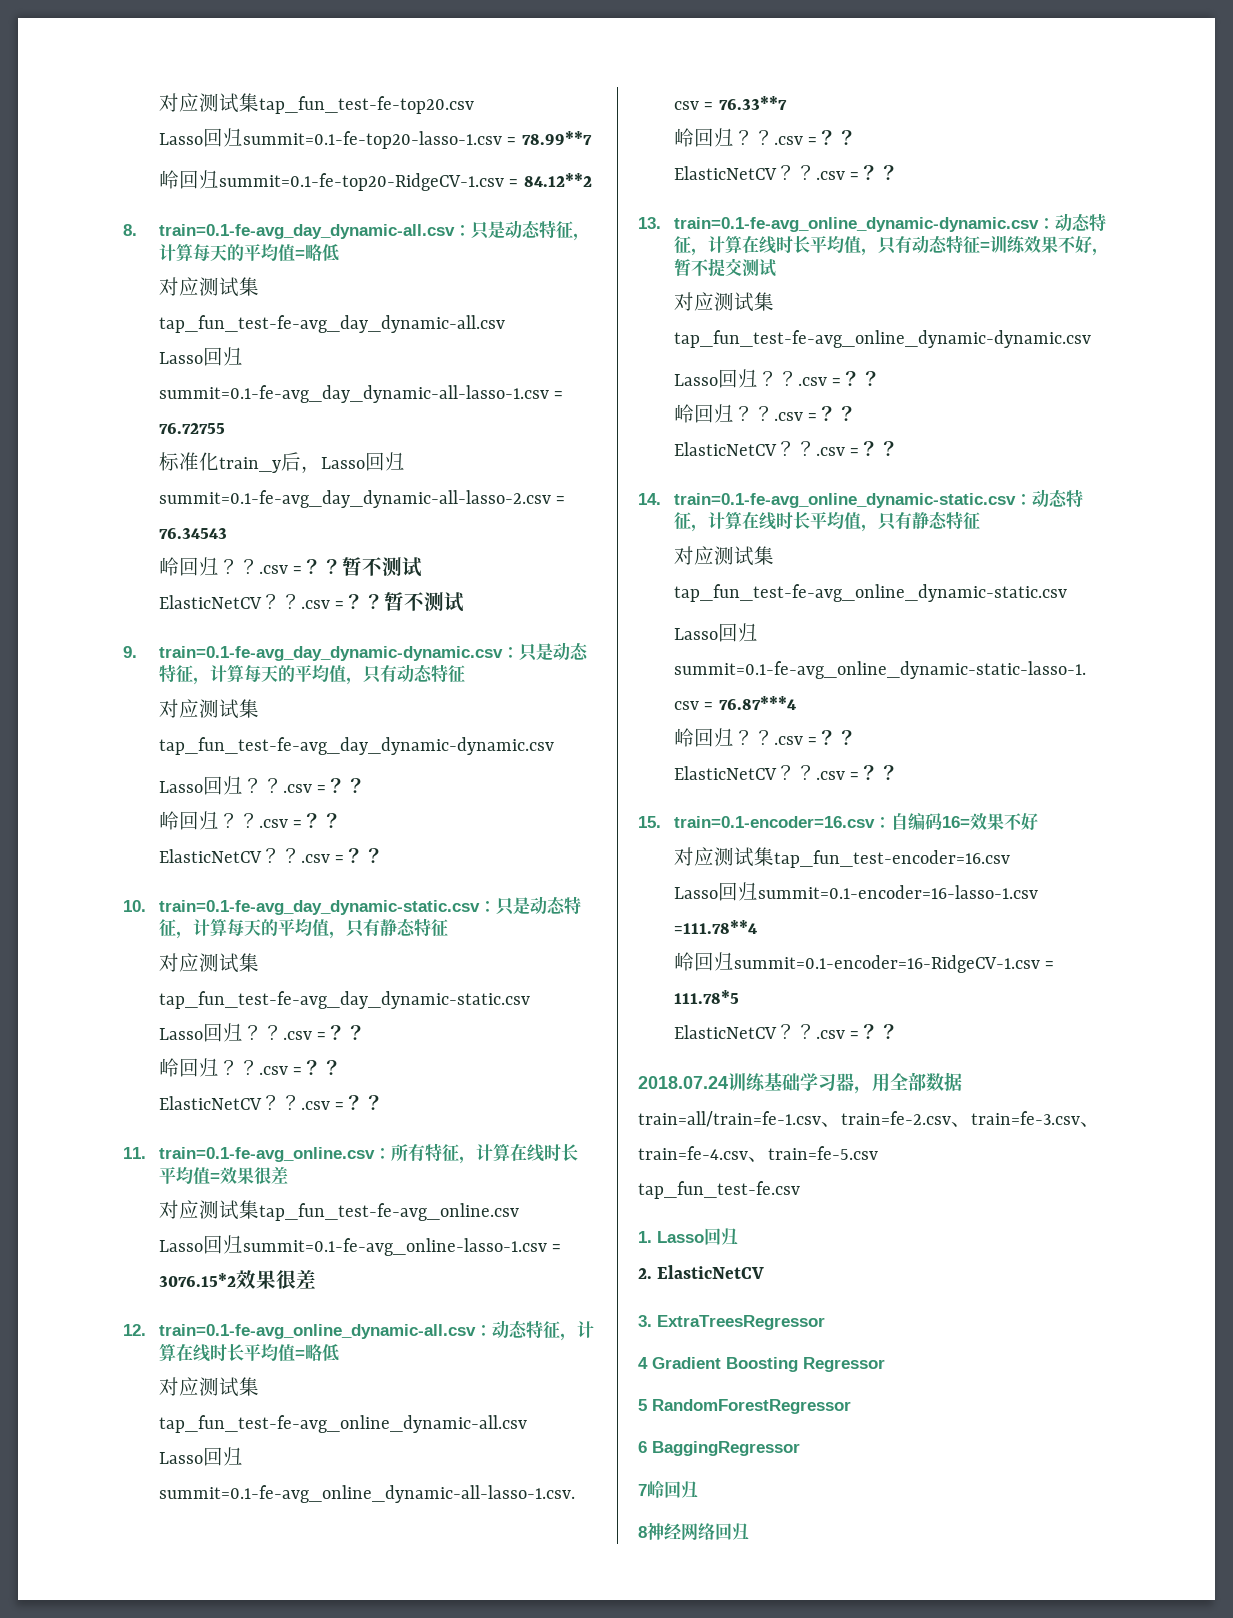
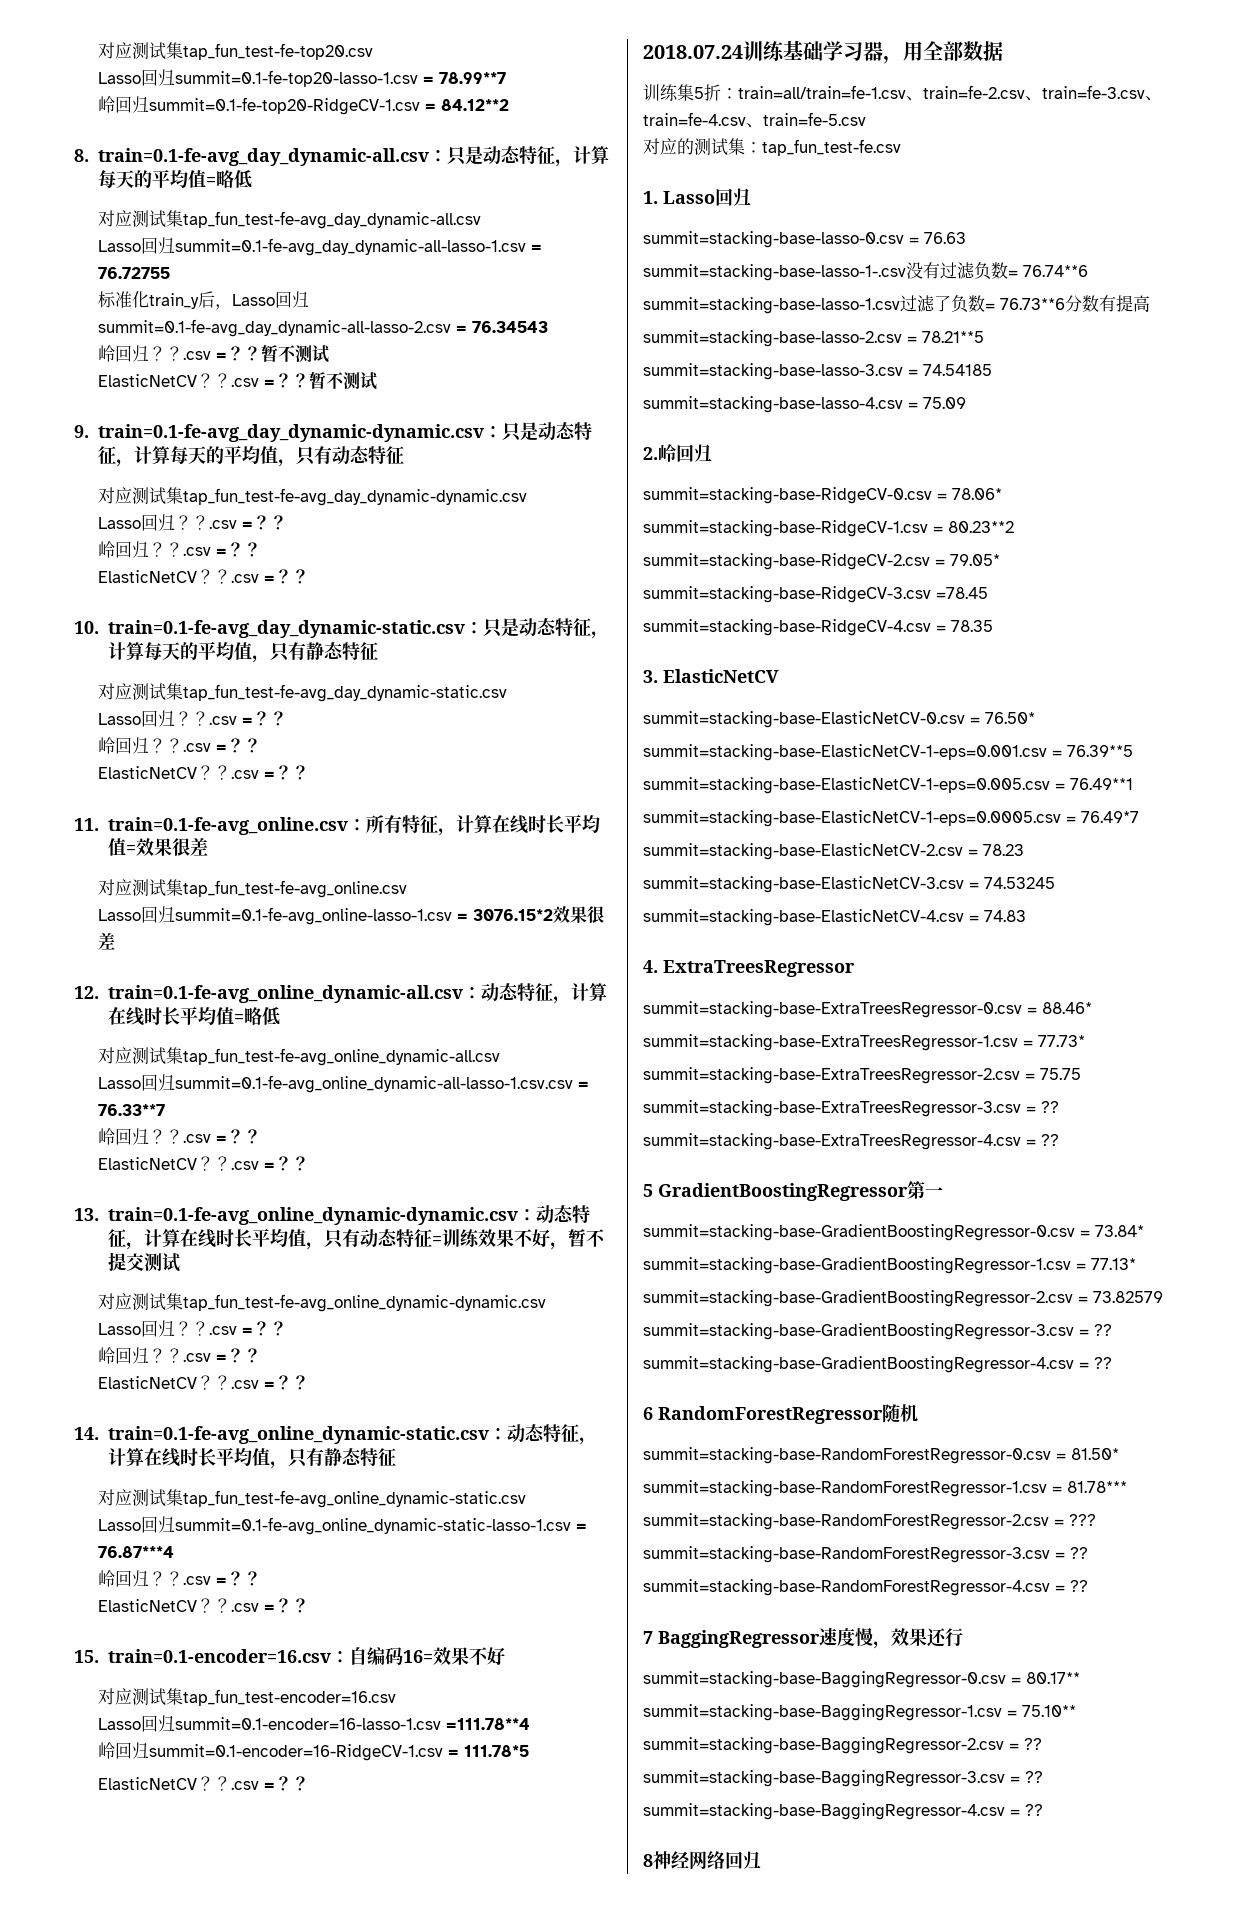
- train=all/train=fe-1.csv、train=fe-2.csv、train=fe-3.csv、train=fe-4.csv、train=fe-5.csv
+ 训练集5折：train=all/train=fe-1.csv、train=fe-2.csv、train=fe-3.csv、train=fe-4.csv、train=fe-5.csv
- tap_fun_test-fe.csv
+ 对应的测试集：tap_fun_test-fe.csv
- 2. ElasticNetCV
- 3. ExtraTreesRegressor
- 4 Gradient Boosting Regressor
- 5 RandomForestRegressor
- 6 BaggingRegressor
- 7岭回归
+ summit=stacking-base-lasso-0.csv = 76.63
+ summit=stacking-base-lasso-1-.csv没有过滤负数= 76.74**6
+ summit=stacking-base-lasso-1.csv过滤了负数= 76.73**6分数有提高
+ summit=stacking-base-lasso-2.csv = 78.21**5
+ summit=stacking-base-lasso-3.csv = 74.54185
+ summit=stacking-base-lasso-4.csv = 75.09
+ 2.岭回归
+ summit=stacking-base-RidgeCV-0.csv = 78.06*
+ summit=stacking-base-RidgeCV-1.csv = 80.23**2
+ summit=stacking-base-RidgeCV-2.csv = 79.05*
+ summit=stacking-base-RidgeCV-3.csv =78.45
+ summit=stacking-base-RidgeCV-4.csv = 78.35
+ 3. ElasticNetCV
+ summit=stacking-base-ElasticNetCV-0.csv = 76.50*
+ summit=stacking-base-ElasticNetCV-1-eps=0.001.csv = 76.39**5
+ summit=stacking-base-ElasticNetCV-1-eps=0.005.csv = 76.49**1
+ summit=stacking-base-ElasticNetCV-1-eps=0.0005.csv = 76.49*7
+ summit=stacking-base-ElasticNetCV-2.csv = 78.23
+ summit=stacking-base-ElasticNetCV-3.csv = 74.53245
+ summit=stacking-base-ElasticNetCV-4.csv = 74.83
+ 4. ExtraTreesRegressor
+ summit=stacking-base-ExtraTreesRegressor-0.csv = 88.46*
+ summit=stacking-base-ExtraTreesRegressor-1.csv = 77.73*
+ summit=stacking-base-ExtraTreesRegressor-2.csv = 75.75
+ summit=stacking-base-ExtraTreesRegressor-3.csv = ??
+ summit=stacking-base-ExtraTreesRegressor-4.csv = ??
+ 5 GradientBoostingRegressor第一
+ summit=stacking-base-GradientBoostingRegressor-0.csv = 73.84*
+ summit=stacking-base-GradientBoostingRegressor-1.csv = 77.13*
+ summit=stacking-base-GradientBoostingRegressor-2.csv = 73.82579
+ summit=stacking-base-GradientBoostingRegressor-3.csv = ??
+ summit=stacking-base-GradientBoostingRegressor-4.csv = ??
+ 6 RandomForestRegressor随机
+ summit=stacking-base-RandomForestRegressor-0.csv = 81.50*
+ summit=stacking-base-RandomForestRegressor-1.csv = 81.78***
+ summit=stacking-base-RandomForestRegressor-2.csv = ???
+ summit=stacking-base-RandomForestRegressor-3.csv = ??
+ summit=stacking-base-RandomForestRegressor-4.csv = ??
+ 7 BaggingRegressor速度慢，效果还行
+ summit=stacking-base-BaggingRegressor-0.csv = 80.17**
+ summit=stacking-base-BaggingRegressor-1.csv = 75.10**
+ summit=stacking-base-BaggingRegressor-2.csv = ??
+ summit=stacking-base-BaggingRegressor-3.csv = ??
+ summit=stacking-base-BaggingRegressor-4.csv = ??

